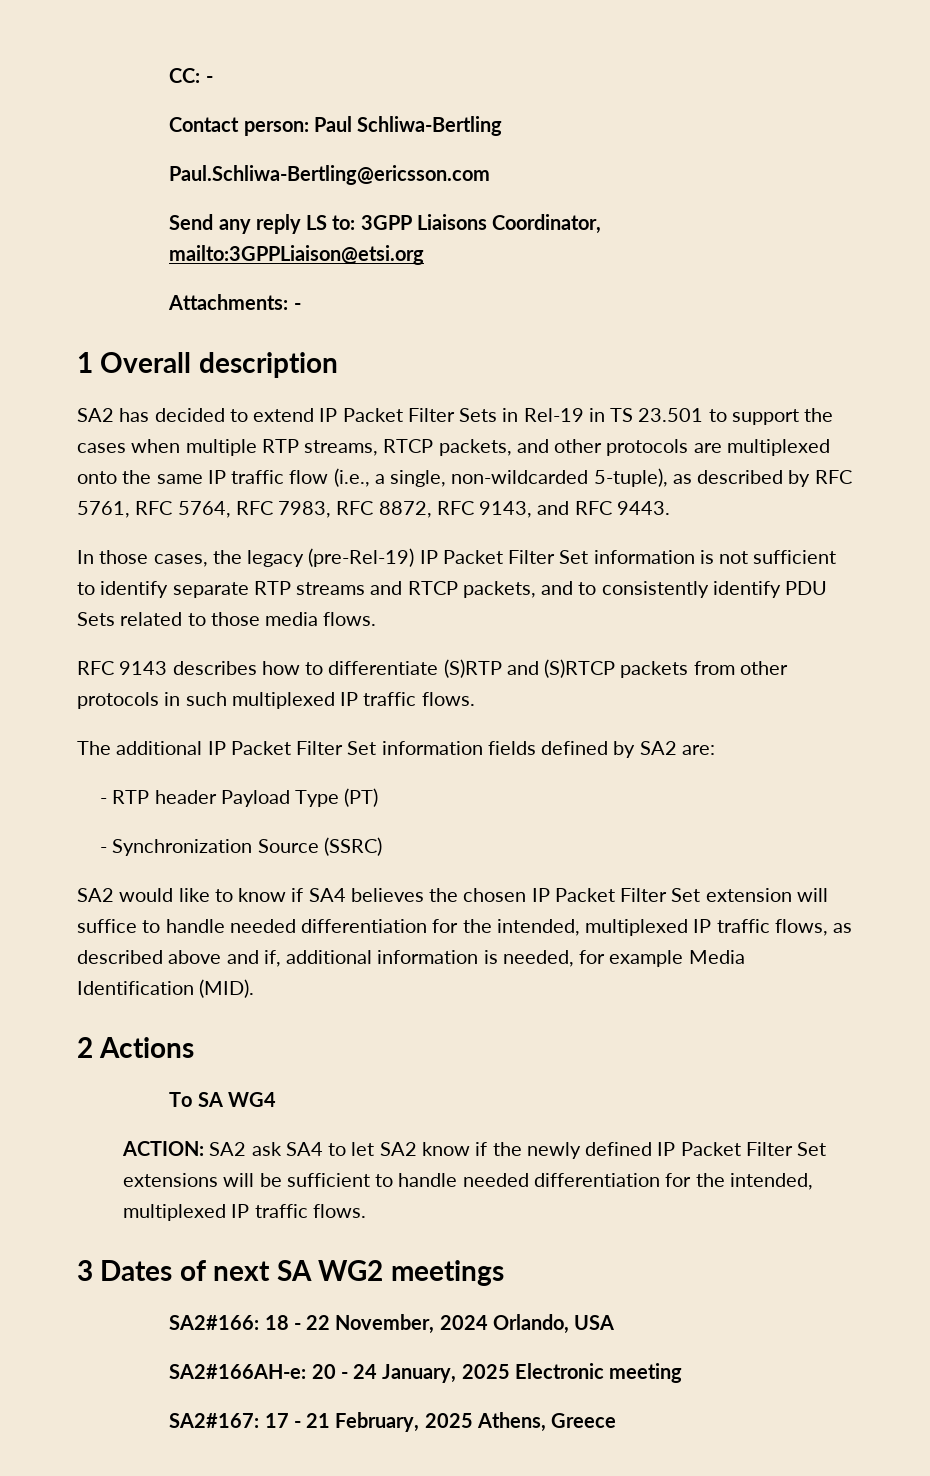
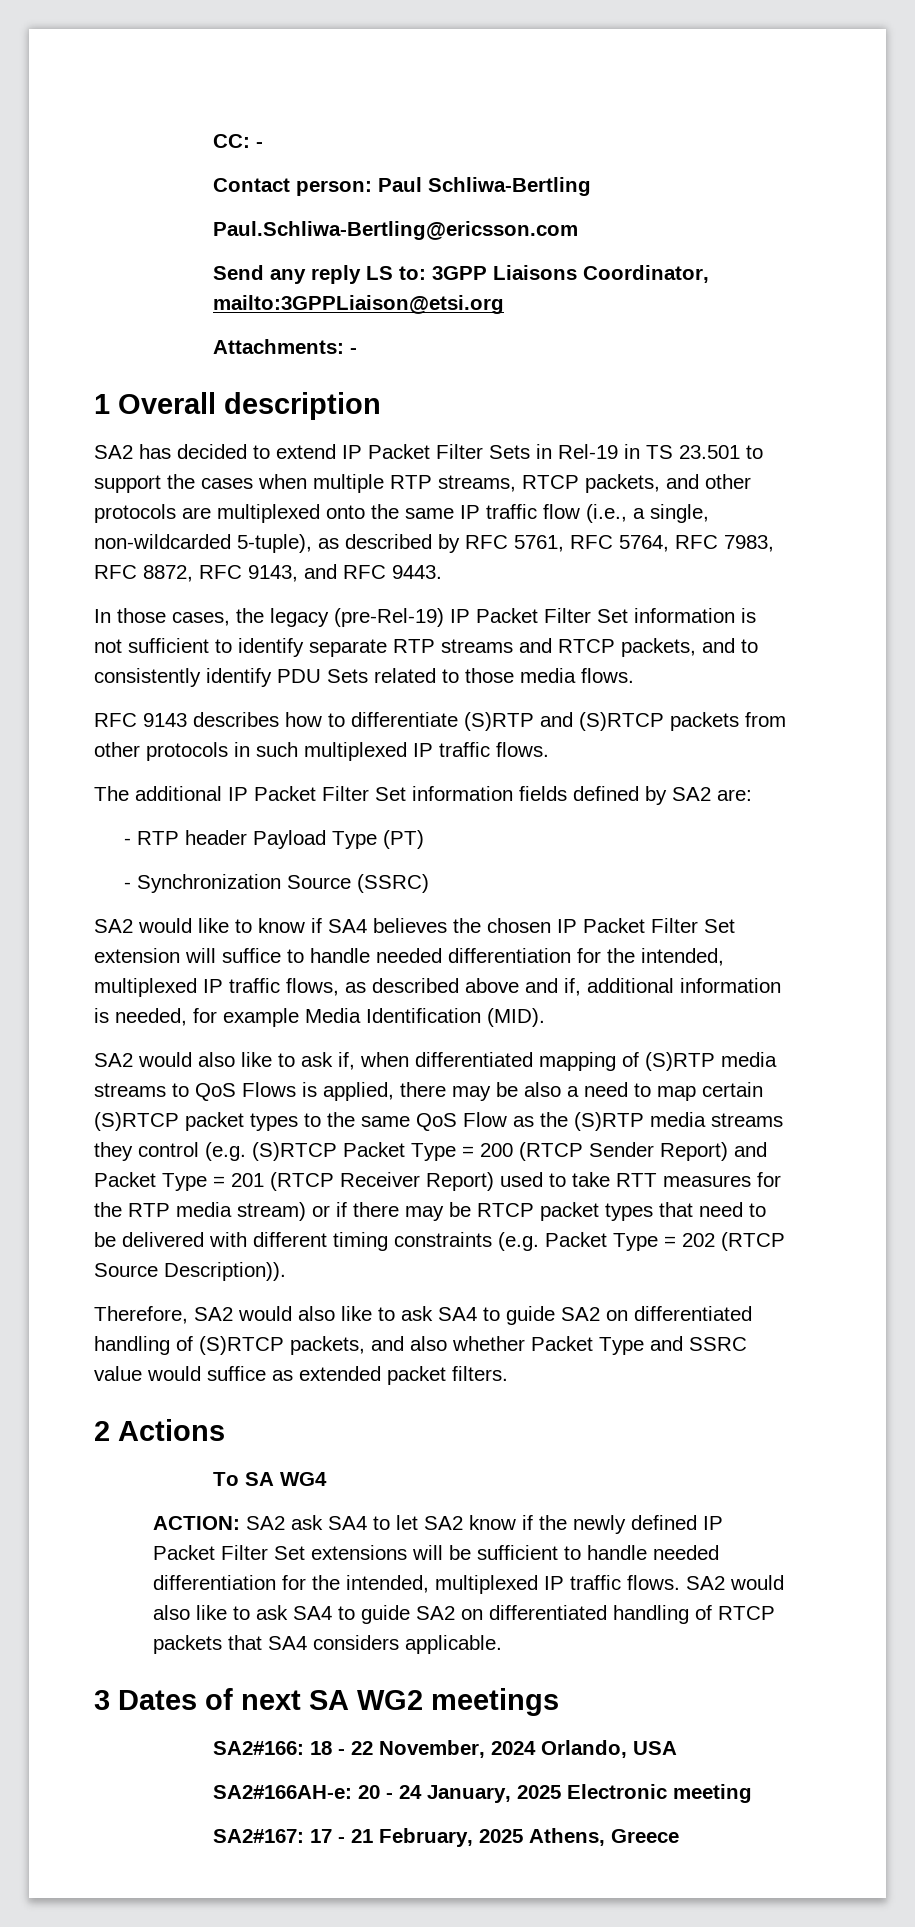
+ SA2 would also like to ask if, when differentiated mapping of (S)RTP media streams to QoS Flows is applied, there may be also a need to map certain (S)RTCP packet types to the same QoS Flow as the (S)RTP media streams they control (e.g. (S)RTCP Packet Type = 200 (RTCP Sender Report) and Packet Type = 201 (RTCP Receiver Report) used to take RTT measures for the RTP media stream) or if there may be RTCP packet types that need to be delivered with different timing constraints (e.g. Packet Type = 202 (RTCP Source Description)).
+ Therefore, SA2 would also like to ask SA4 to guide SA2 on differentiated handling of (S)RTCP packets, and also whether Packet Type and SSRC value would suffice as extended packet filters.
+ SA2 would also like to ask SA4 to guide SA2 on differentiated handling of RTCP packets that SA4 considers applicable.

